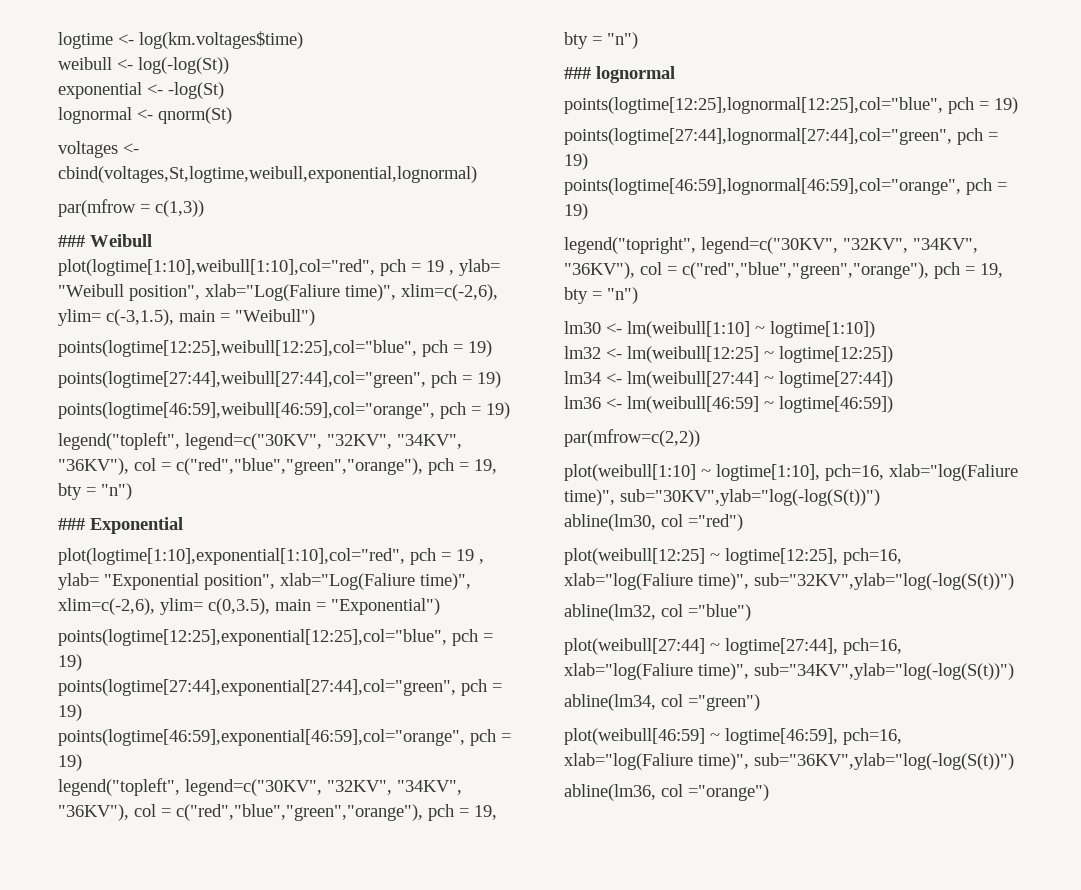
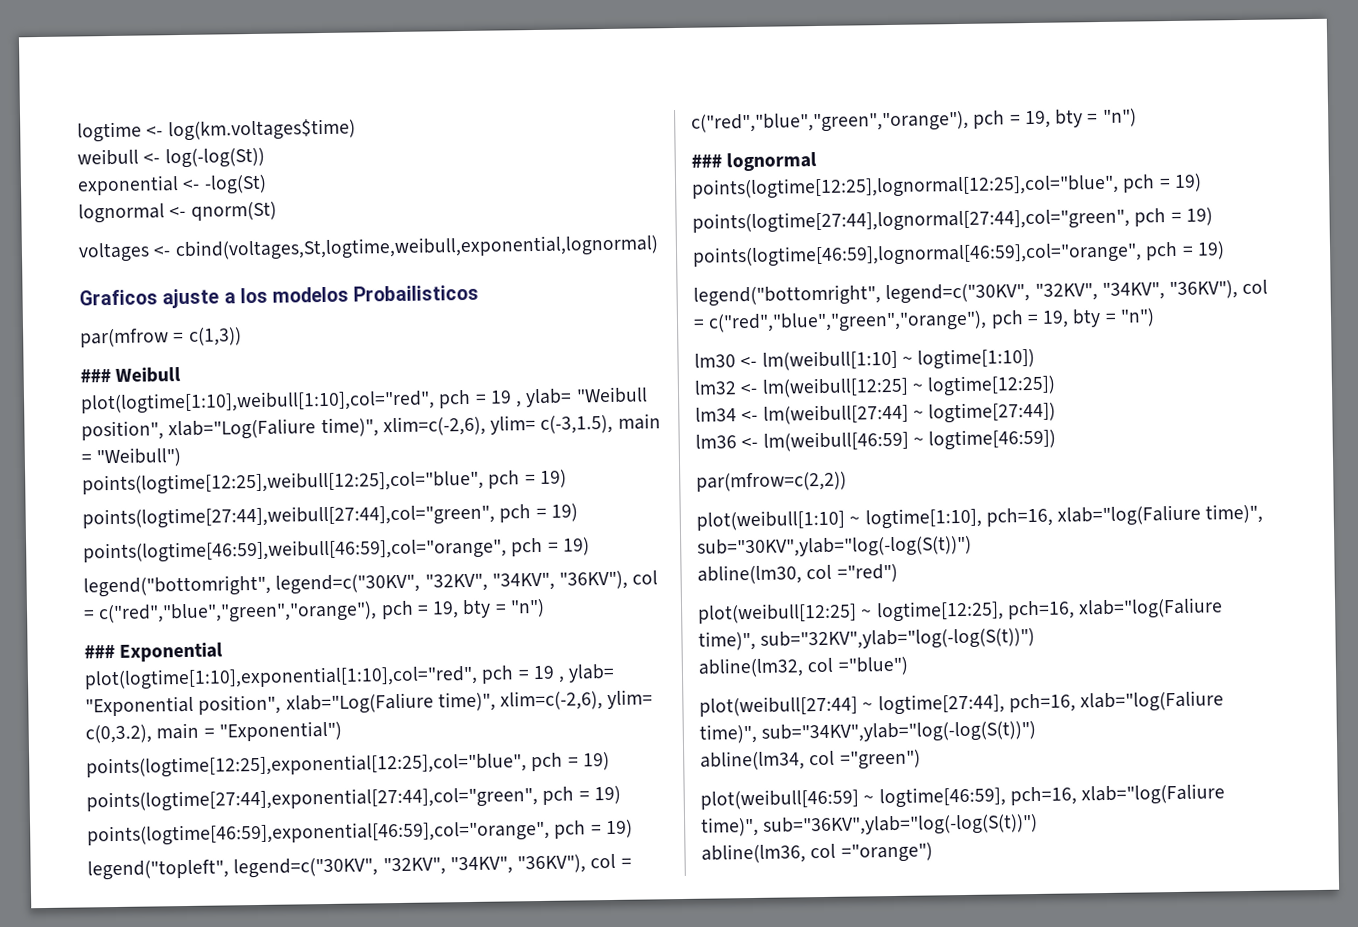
+ Graficos ajuste a los modelos Probailisticos
  points(logtime[46:59],weibull[46:59],col="orange", pch = 19)
- legend("topleft", legend=c("30KV", "32KV", "34KV", "36KV"), col = c("red","blue","green","orange"), pch = 19, bty = "n")
+ legend("bottomright", legend=c("30KV", "32KV", "34KV", "36KV"), col = c("red","blue","green","orange"), pch = 19, bty = "n")
- plot(logtime[1:10],exponential[1:10],col="red", pch = 19 , ylab= "Exponential position", xlab="Log(Faliure time)", xlim=c(-2,6), ylim= c(0,3.5), main = "Exponential")
+ plot(logtime[1:10],exponential[1:10],col="red", pch = 19 , ylab= "Exponential position", xlab="Log(Faliure time)", xlim=c(-2,6), ylim= c(0,3.2), main = "Exponential")
  points(logtime[46:59],lognormal[46:59],col="orange", pch = 19)
- legend("topright", legend=c("30KV", "32KV", "34KV", "36KV"), col = c("red","blue","green","orange"), pch = 19, bty = "n")
+ legend("bottomright", legend=c("30KV", "32KV", "34KV", "36KV"), col = c("red","blue","green","orange"), pch = 19, bty = "n")

